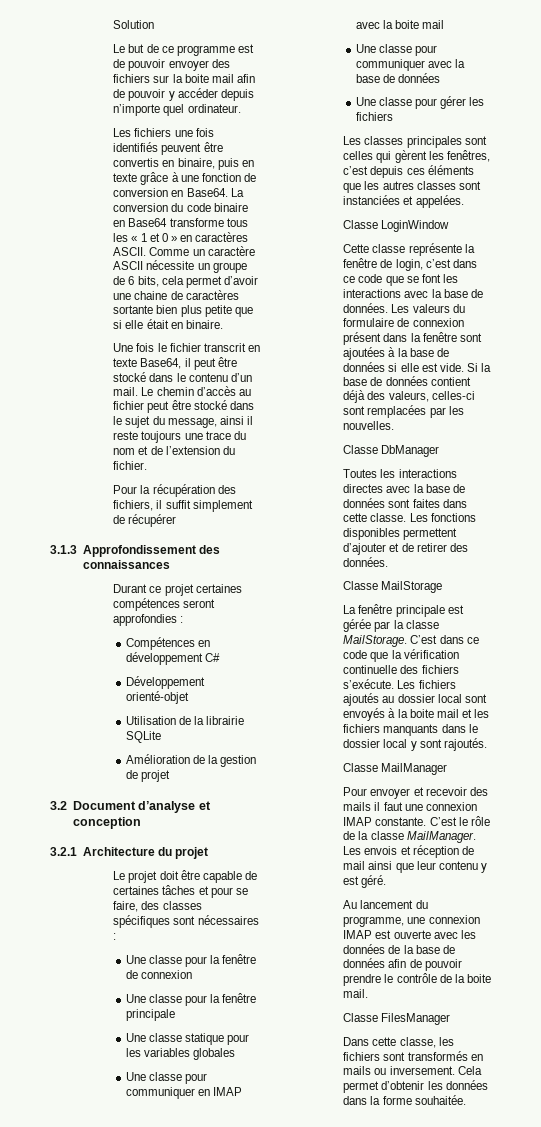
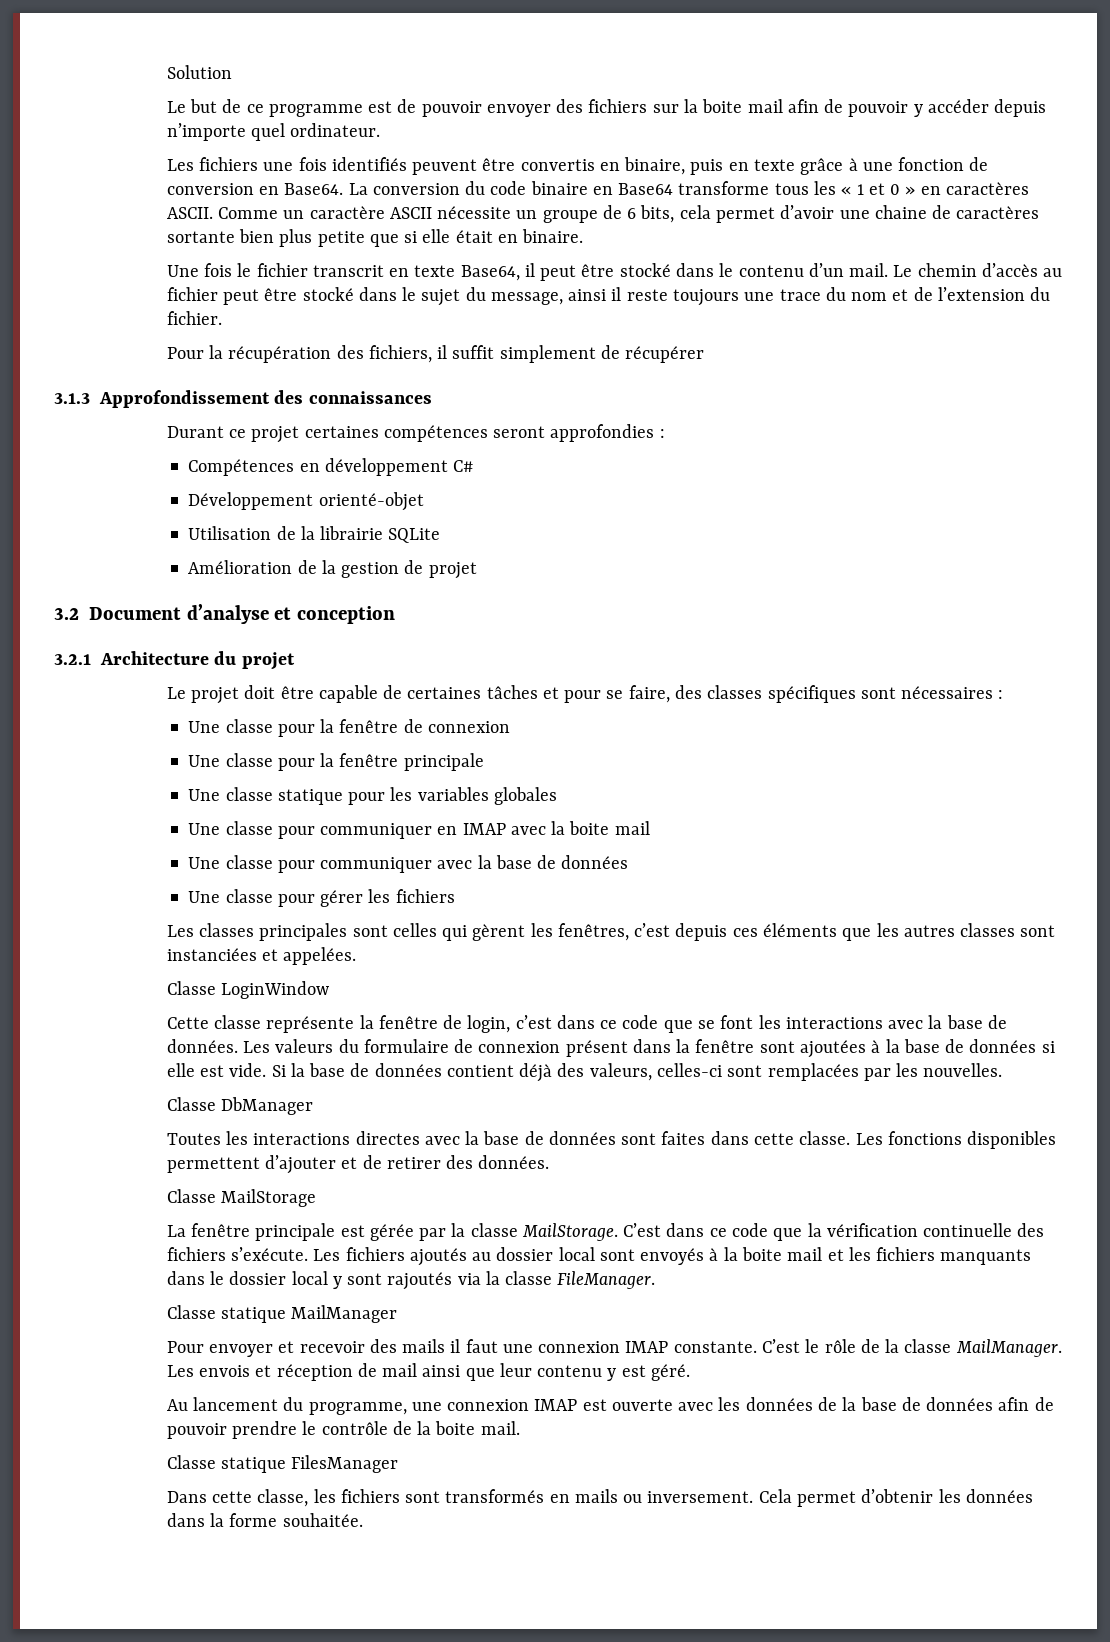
- Les fichiers ajoutés au dossier local sont envoyés à la boite mail et les fichiers manquants dans le dossier local y sont rajoutés.
- Classe MailManager
+ Les fichiers ajoutés au dossier local sont envoyés à la boite mail et les fichiers manquants dans le dossier local y sont rajoutés via la classe FileManager.
+ Classe statique MailManager
- Classe FilesManager
+ Classe statique FilesManager

